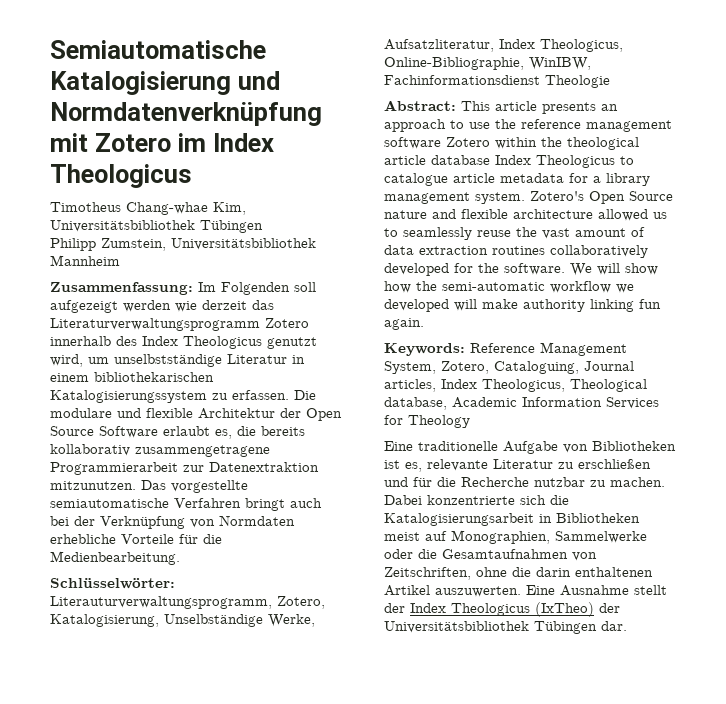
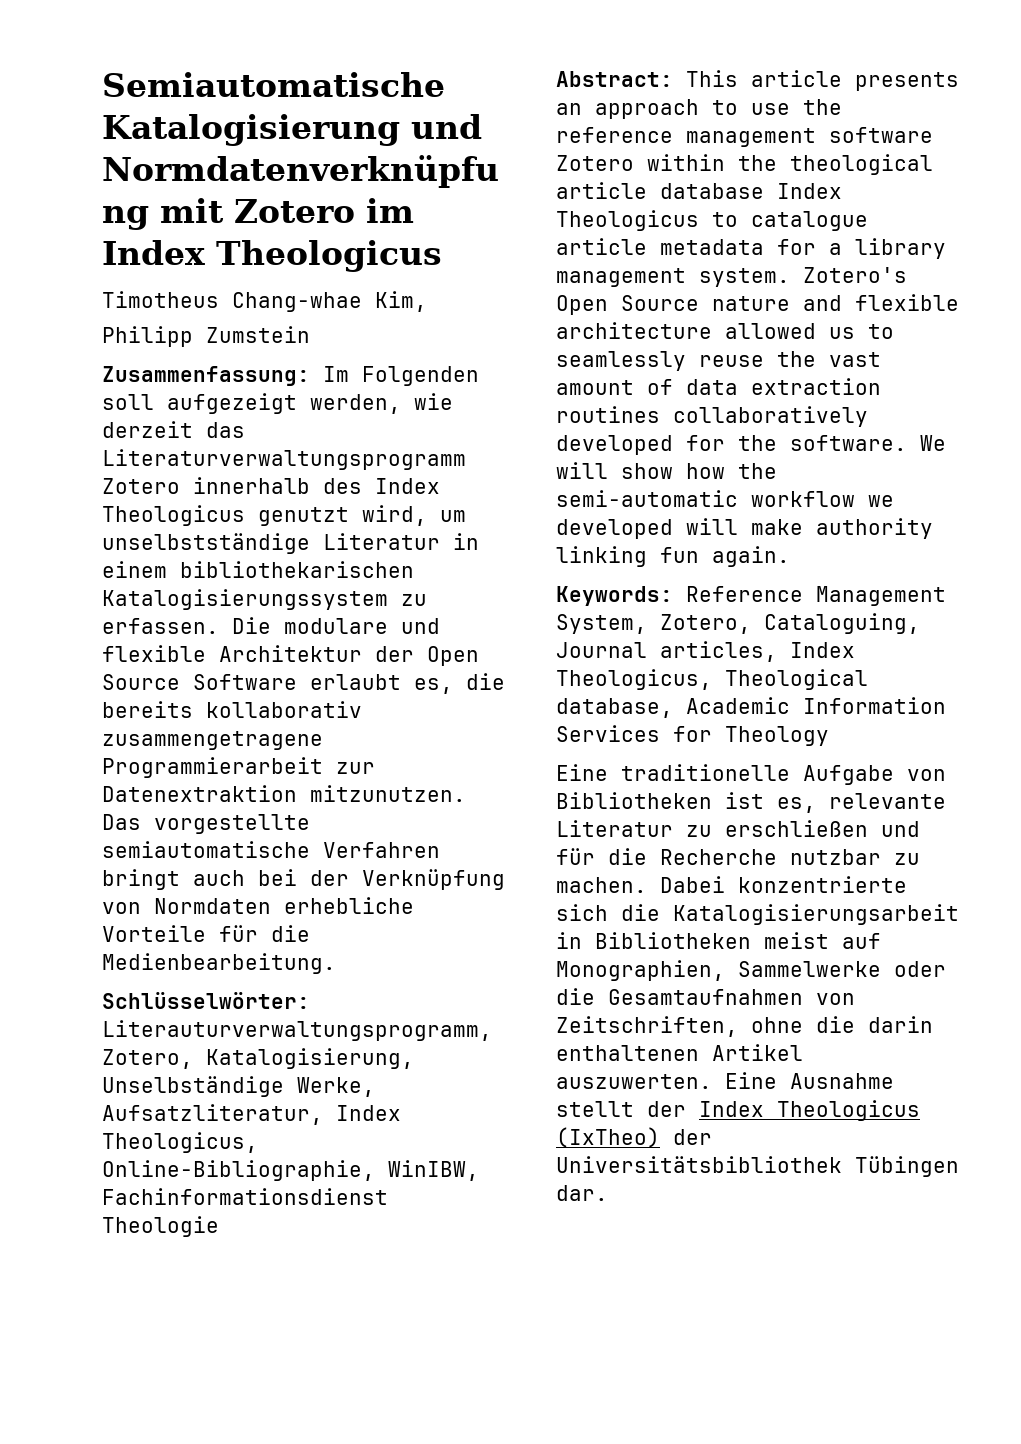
- Timotheus Chang-whae Kim, Universitätsbibliothek Tübingen
+ Timotheus Chang-whae Kim,
- Philipp Zumstein, Universitätsbibliothek Mannheim
+ Philipp Zumstein
- Zusammenfassung: Im Folgenden soll aufgezeigt werden wie derzeit das Literaturverwaltungsprogramm Zotero innerhalb des Index Theologicus genutzt wird, um unselbstständige Literatur in einem bibliothekarischen Katalogisierungssystem zu erfassen.
+ Zusammenfassung: Im Folgenden soll aufgezeigt werden, wie derzeit das Literaturverwaltungsprogramm Zotero innerhalb des Index Theologicus genutzt wird, um unselbstständige Literatur in einem bibliothekarischen Katalogisierungssystem zu erfassen.

